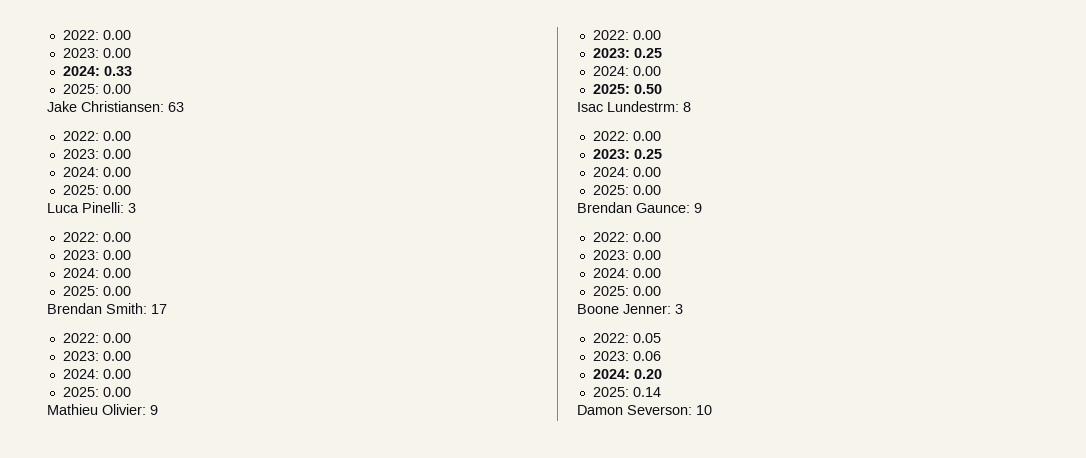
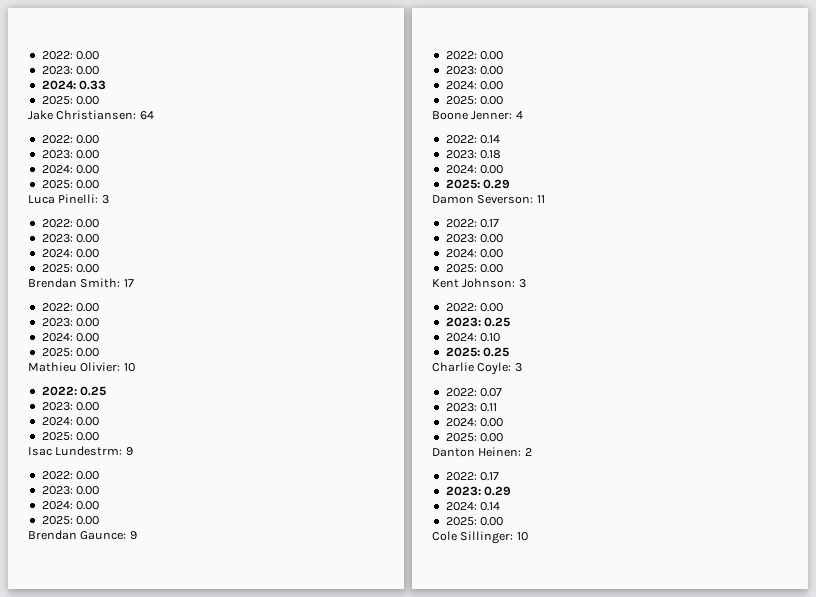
- Jake Christiansen: 63
+ Jake Christiansen: 64
- Mathieu Olivier: 9
+ Mathieu Olivier: 10
+ 2022: 0.25
+ 2023: 0.00
+ 2024: 0.00
+ 2025: 0.00
+ Isac Lundestrm: 9
  2022: 0.00
- 2023: 0.25
- 2024: 0.00
- 2025: 0.50
- Isac Lundestrm: 8
- 2022: 0.00
- 2023: 0.25
+ 2023: 0.00
- Boone Jenner: 3
- 2022: 0.05
- 2023: 0.06
- 2024: 0.20
- 2025: 0.14
- Damon Severson: 10
+ Boone Jenner: 4
+ 2022: 0.14
+ 2023: 0.18
+ 2024: 0.00
+ 2025: 0.29
+ Damon Severson: 11
+ 2022: 0.17
+ 2023: 0.00
+ 2024: 0.00
+ 2025: 0.00
+ Kent Johnson: 3
+ 2022: 0.00
+ 2023: 0.25
+ 2024: 0.10
+ 2025: 0.25
+ Charlie Coyle: 3
+ 2022: 0.07
+ 2023: 0.11
+ 2024: 0.00
+ 2025: 0.00
+ Danton Heinen: 2
+ 2022: 0.17
+ 2023: 0.29
+ 2024: 0.14
+ 2025: 0.00
+ Cole Sillinger: 10

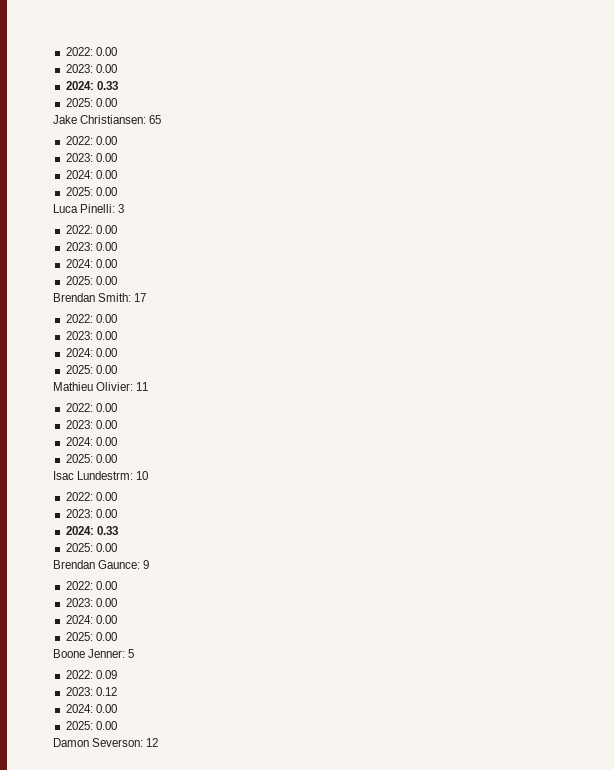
- Jake Christiansen: 64
+ Jake Christiansen: 65
- Mathieu Olivier: 10
- 2022: 0.25
+ Mathieu Olivier: 11
+ 2022: 0.00
- Isac Lundestrm: 9
+ Isac Lundestrm: 10
  2022: 0.00
  2023: 0.00
- 2024: 0.00
+ 2024: 0.33
- Boone Jenner: 4
- 2022: 0.14
- 2023: 0.18
- 2024: 0.00
- 2025: 0.29
- Damon Severson: 11
- 2022: 0.17
- 2023: 0.00
+ Boone Jenner: 5
+ 2022: 0.09
+ 2023: 0.12
  2024: 0.00
  2025: 0.00
- Kent Johnson: 3
- 2022: 0.00
- 2023: 0.25
- 2024: 0.10
- 2025: 0.25
- Charlie Coyle: 3
- 2022: 0.07
- 2023: 0.11
- 2024: 0.00
- 2025: 0.00
- Danton Heinen: 2
- 2022: 0.17
- 2023: 0.29
- 2024: 0.14
- 2025: 0.00
- Cole Sillinger: 10
+ Damon Severson: 12

